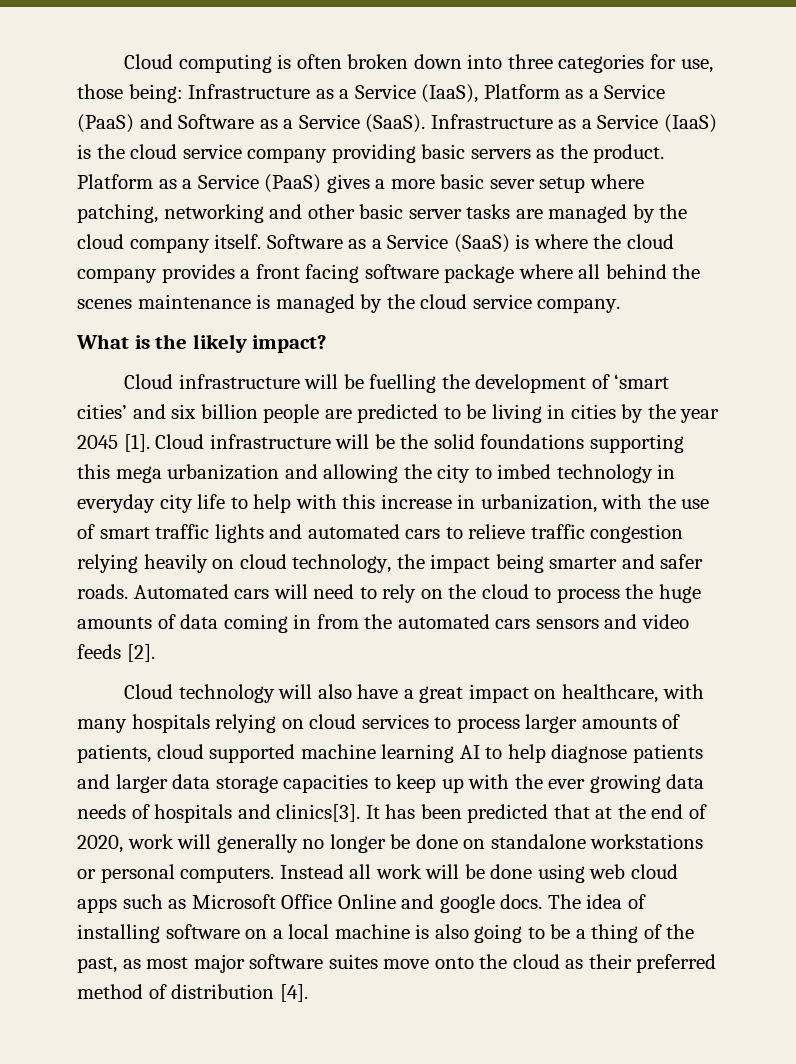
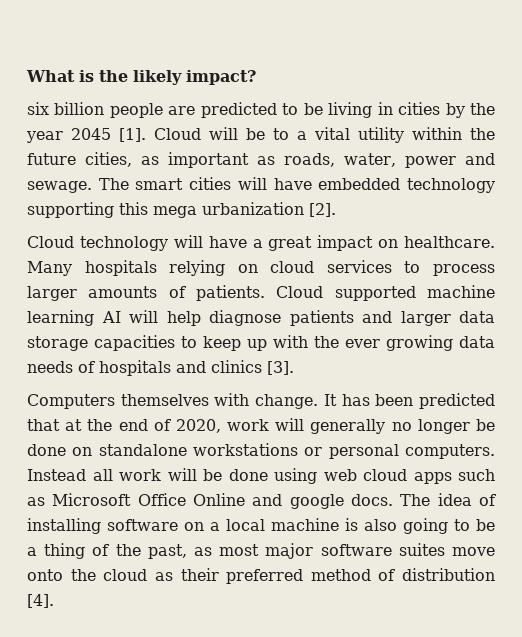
- Cloud computing is often broken down into three categories for use, those being: Infrastructure as a Service (IaaS), Platform as a Service (PaaS) and Software as a Service (SaaS). Infrastructure as a Service (IaaS) is the cloud service company providing basic servers as the product. Platform as a Service (PaaS) gives a more basic sever setup where patching, networking and other basic server tasks are managed by the cloud company itself. Software as a Service (SaaS) is where the cloud company provides a front facing software package where all behind the scenes maintenance is managed by the cloud service company.
- Cloud infrastructure will be fuelling the development of ‘smart cities’ and six billion people are predicted to be living in cities by the year 2045 [1].
+ six billion people are predicted to be living in cities by the year 2045 [1].
- Cloud infrastructure will be the solid foundations supporting this mega urbanization and allowing the city to imbed technology in everyday city life to help with this increase in urbanization, with the use of smart traffic lights and automated cars to relieve traffic congestion relying heavily on cloud technology, the impact being smarter and safer roads. Automated cars will need to rely on the cloud to process the huge amounts of data coming in from the automated cars sensors and video feeds [2].
+ Cloud will be to a vital utility within the future cities, as important as roads, water, power and sewage. The smart cities will have embedded technology supporting this mega urbanization [2].
- Cloud technology will also have a great impact on healthcare, with many hospitals relying on cloud services to process larger amounts of patients, cloud supported machine learning AI to help diagnose patients and larger data storage capacities to keep up with the ever growing data needs of hospitals and clinics[3].
+ Cloud technology will have a great impact on healthcare. Many hospitals relying on cloud services to process larger amounts of patients. Cloud supported machine learning AI will help diagnose patients and larger data storage capacities to keep up with the ever growing data needs of hospitals and clinics [3].
+ Computers themselves with change.

